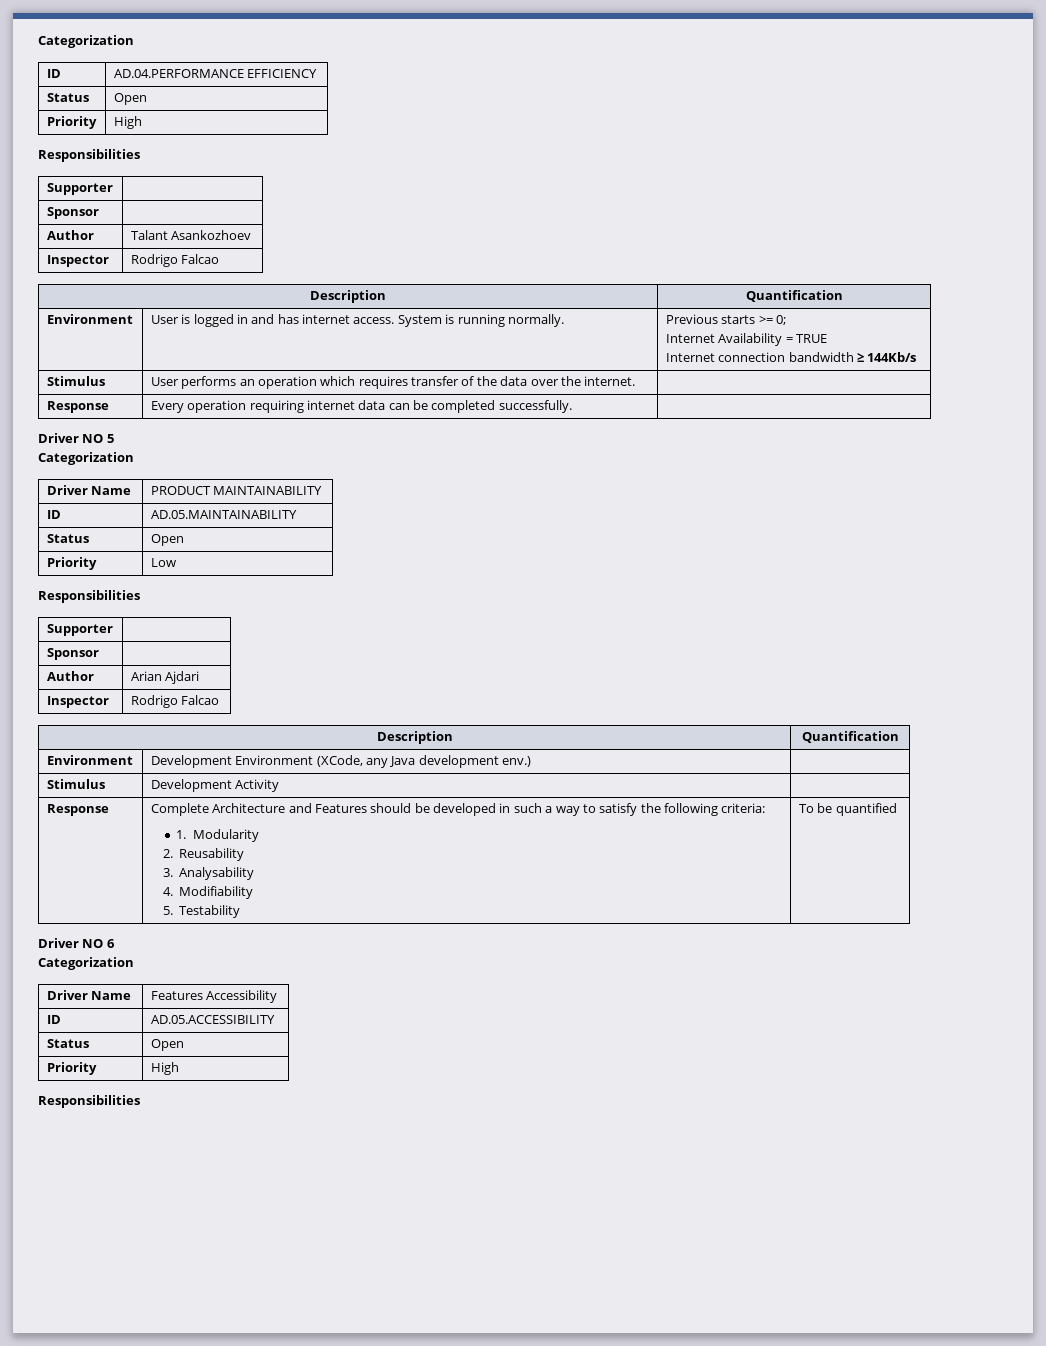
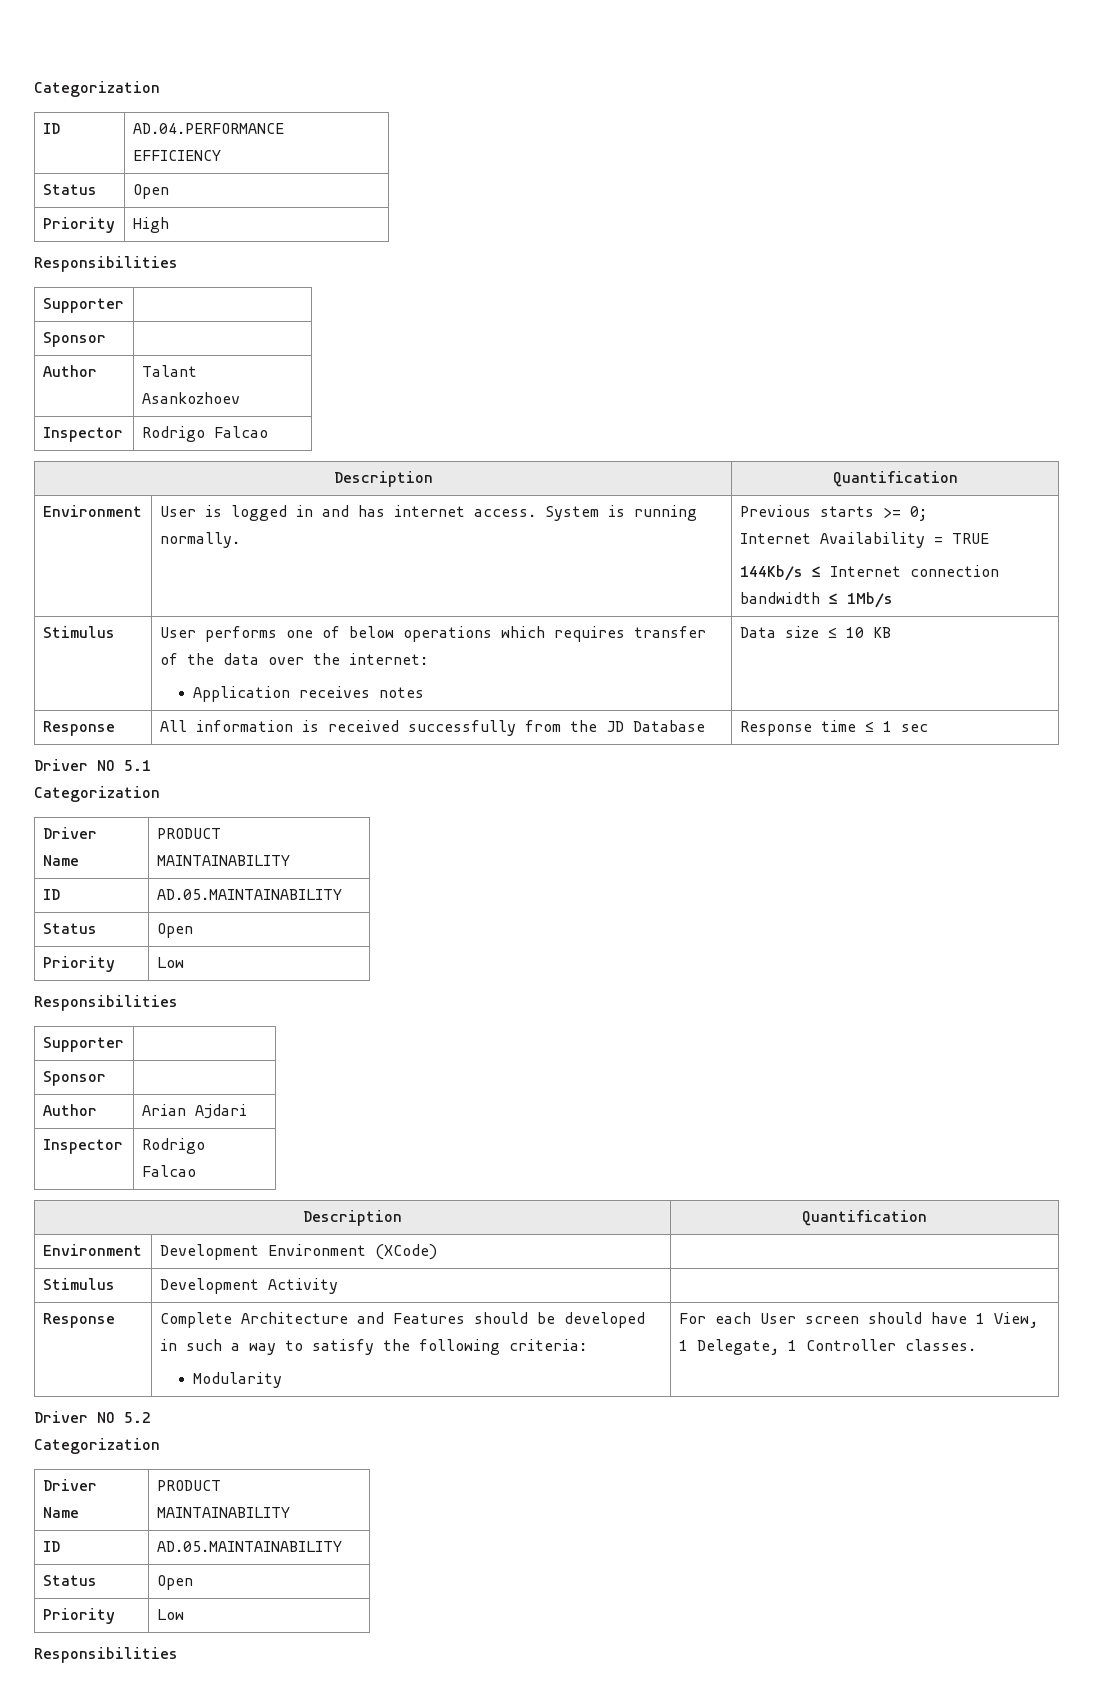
  Environment | User is logged in and has internet access. System is running normally. | Previous starts >= 0;
  Internet Availability = TRUE
- Internet connection bandwidth ≥ 144Kb/s
+ 144Kb/s ≤ Internet connection bandwidth ≤ 1Mb/s
- Stimulus | User performs an operation which requires transfer of the data over the internet. |
- Response | Every operation requiring internet data can be completed successfully. |
- Driver NO 5
+ Stimulus | User performs one of below operations which requires transfer of the data over the internet:
+ Application receives notes | Data size ≤ 10 KB
+ Response | All information is received successfully from the JD Database | Response time ≤ 1 sec
+ Driver NO 5.1
- Environment | Development Environment (XCode, any Java development env.) |
+ Environment | Development Environment (XCode) |
  Response | Complete Architecture and Features should be developed in such a way to satisfy the following criteria:
- 1. Modularity
- 2. Reusability
- 3. Analysability
- 4. Modifiability
- 5. Testability | To be quantified
- Driver NO 6
+ Modularity | For each User screen should have 1 View, 1 Delegate, 1 Controller classes.
+ Driver NO 5.2
  Categorization
- Driver Name | Features Accessibility
- ID | AD.05.ACCESSIBILITY
+ Driver Name | PRODUCT MAINTAINABILITY
+ ID | AD.05.MAINTAINABILITY
  Status | Open
- Priority | High
+ Priority | Low

